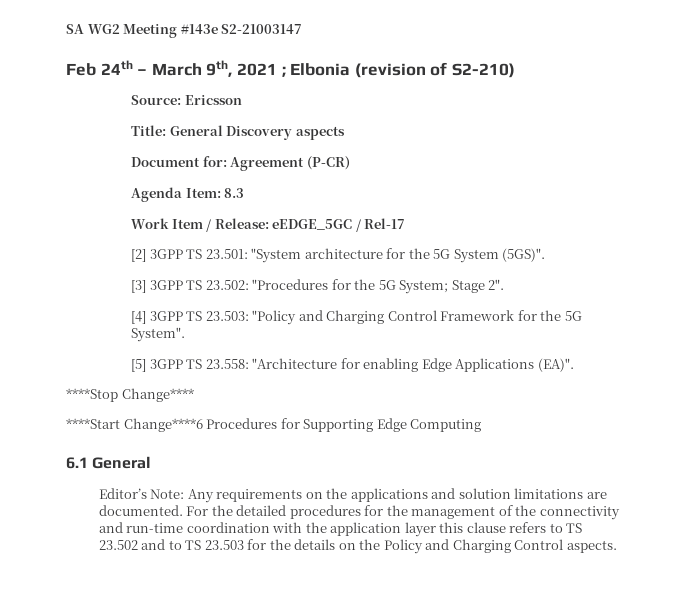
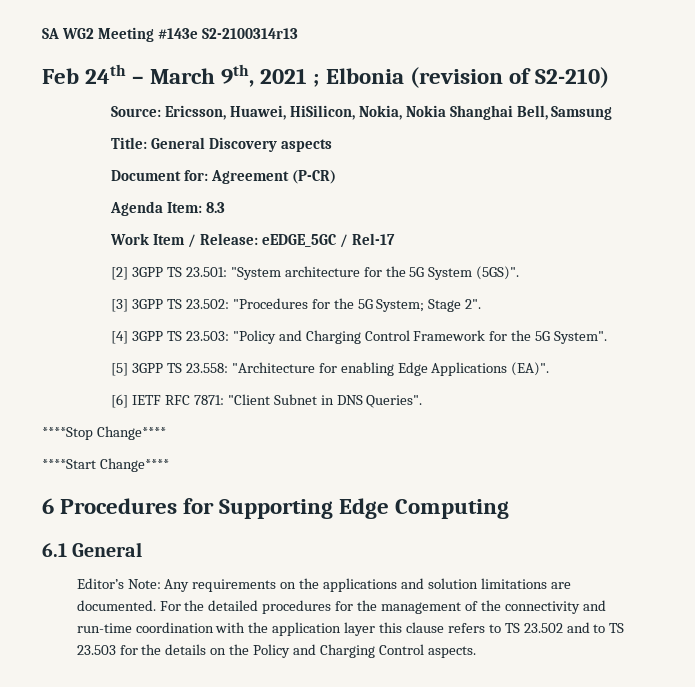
- SA WG2 Meeting #143e S2-21003147
+ SA WG2 Meeting #143e S2-2100314r13
- Source: Ericsson
+ Source: Ericsson, Huawei, HiSilicon, Nokia, Nokia Shanghai Bell, Samsung
+ [6] IETF RFC 7871: "Client Subnet in DNS Queries".
- ****Start Change****6 Procedures for Supporting Edge Computing
+ ****Start Change****
+ 6 Procedures for Supporting Edge Computing

